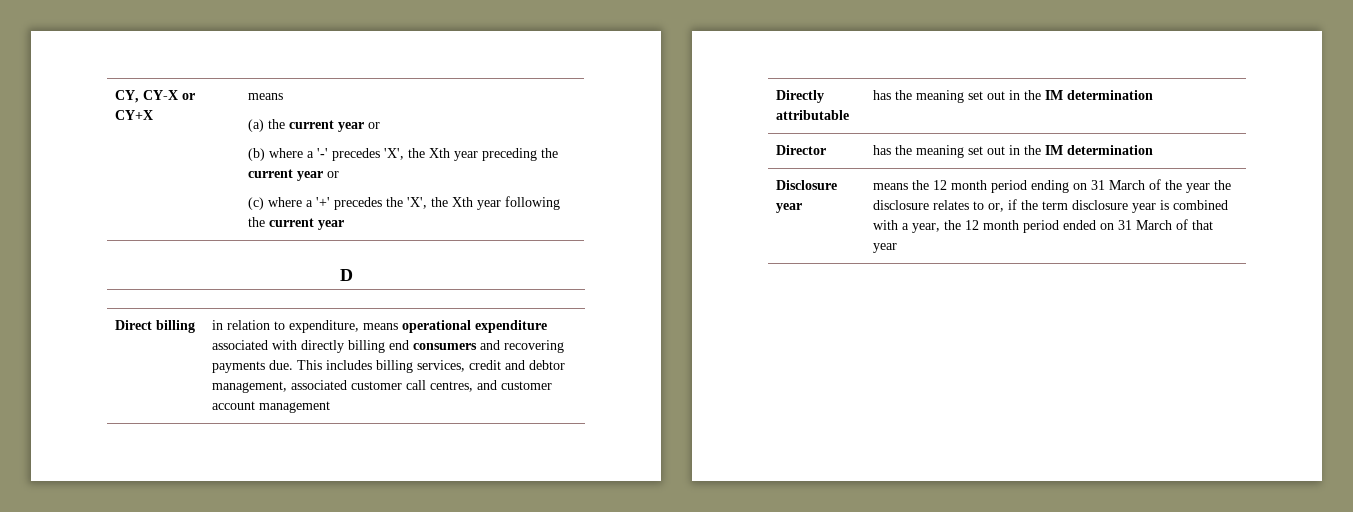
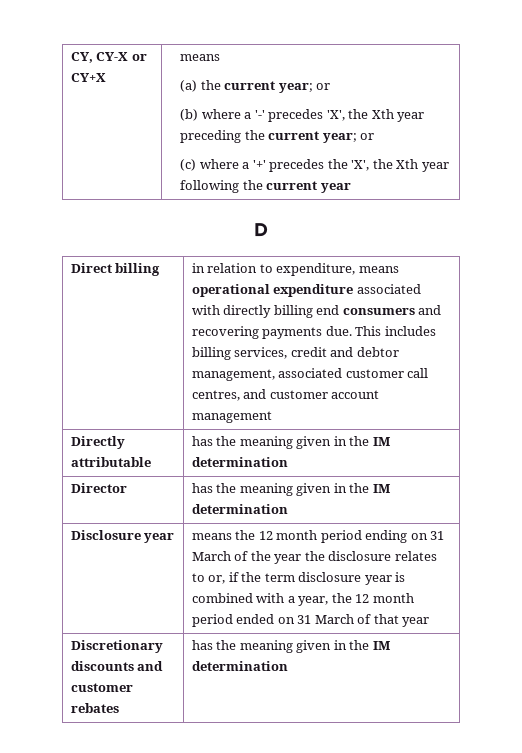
  CY, CY-X or CY+X | means
- (a) the current year or
- (b) where a '-' precedes 'X', the Xth year preceding the current year or
+ (a) the current year; or
+ (b) where a '-' precedes 'X', the Xth year preceding the current year; or
- Directly attributable | has the meaning set out in the IM determination
+ Directly attributable | has the meaning given in the IM determination
- Director | has the meaning set out in the IM determination
+ Director | has the meaning given in the IM determination
+ Discretionary discounts and customer rebates | has the meaning given in the IM determination

